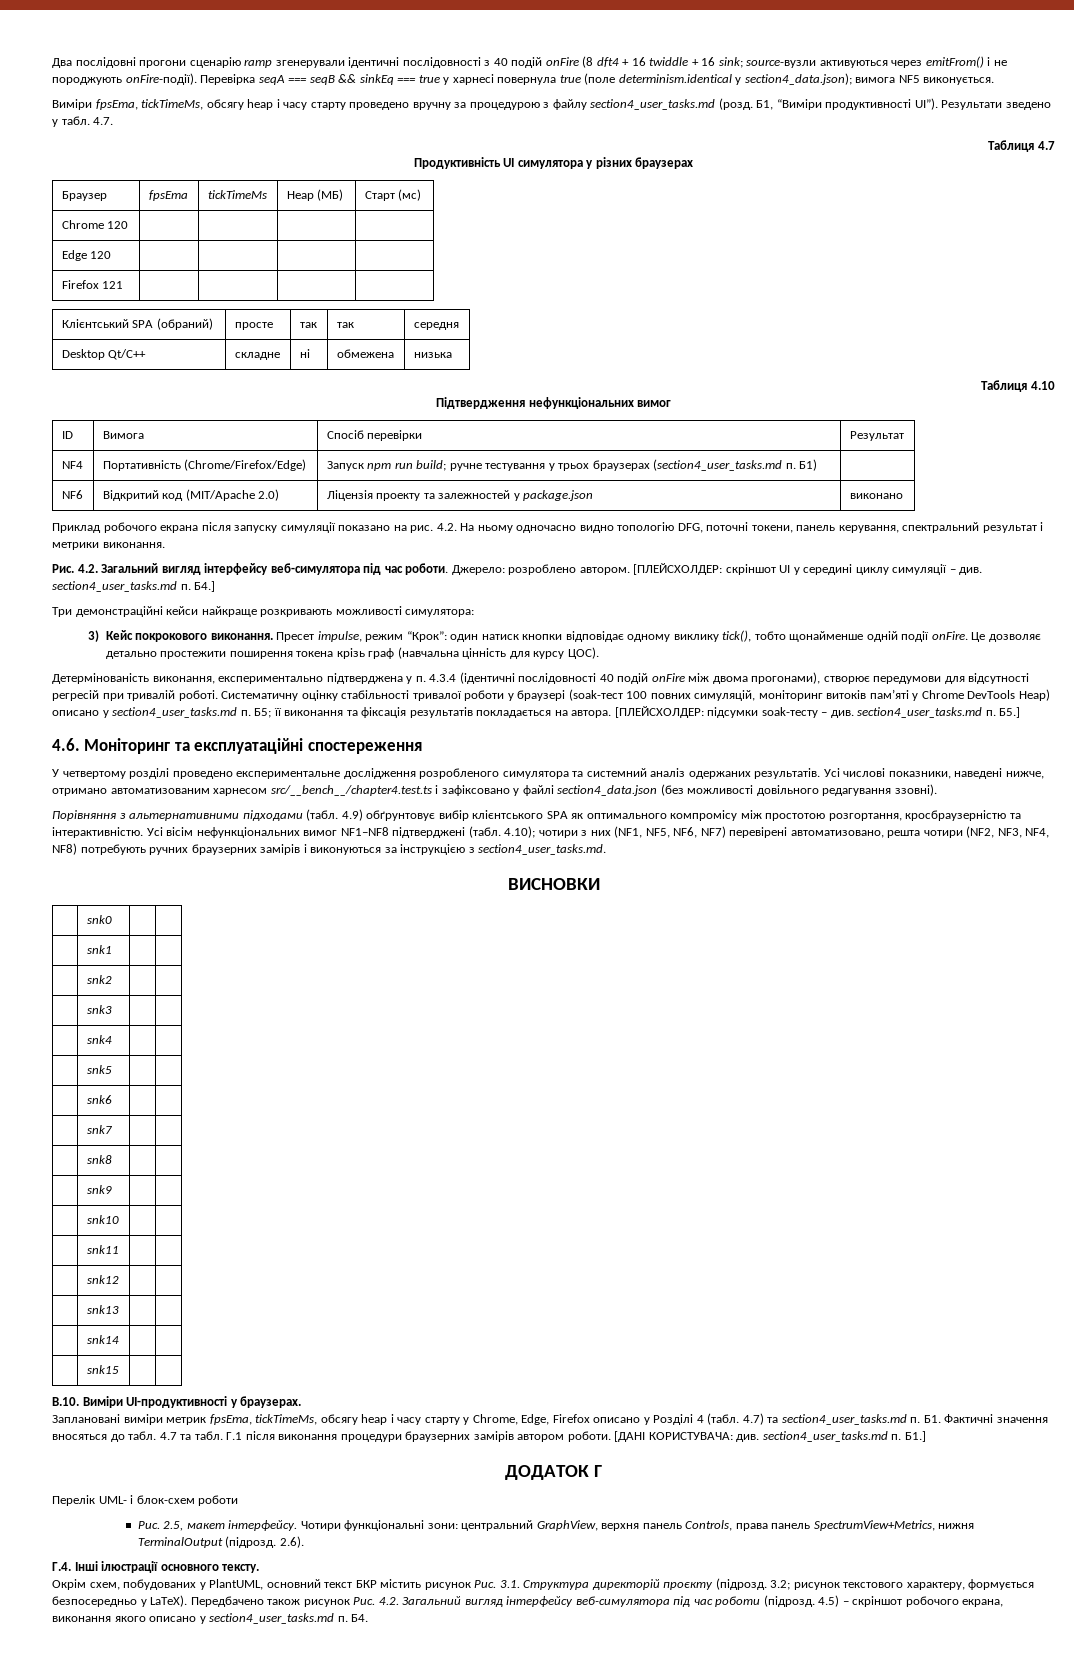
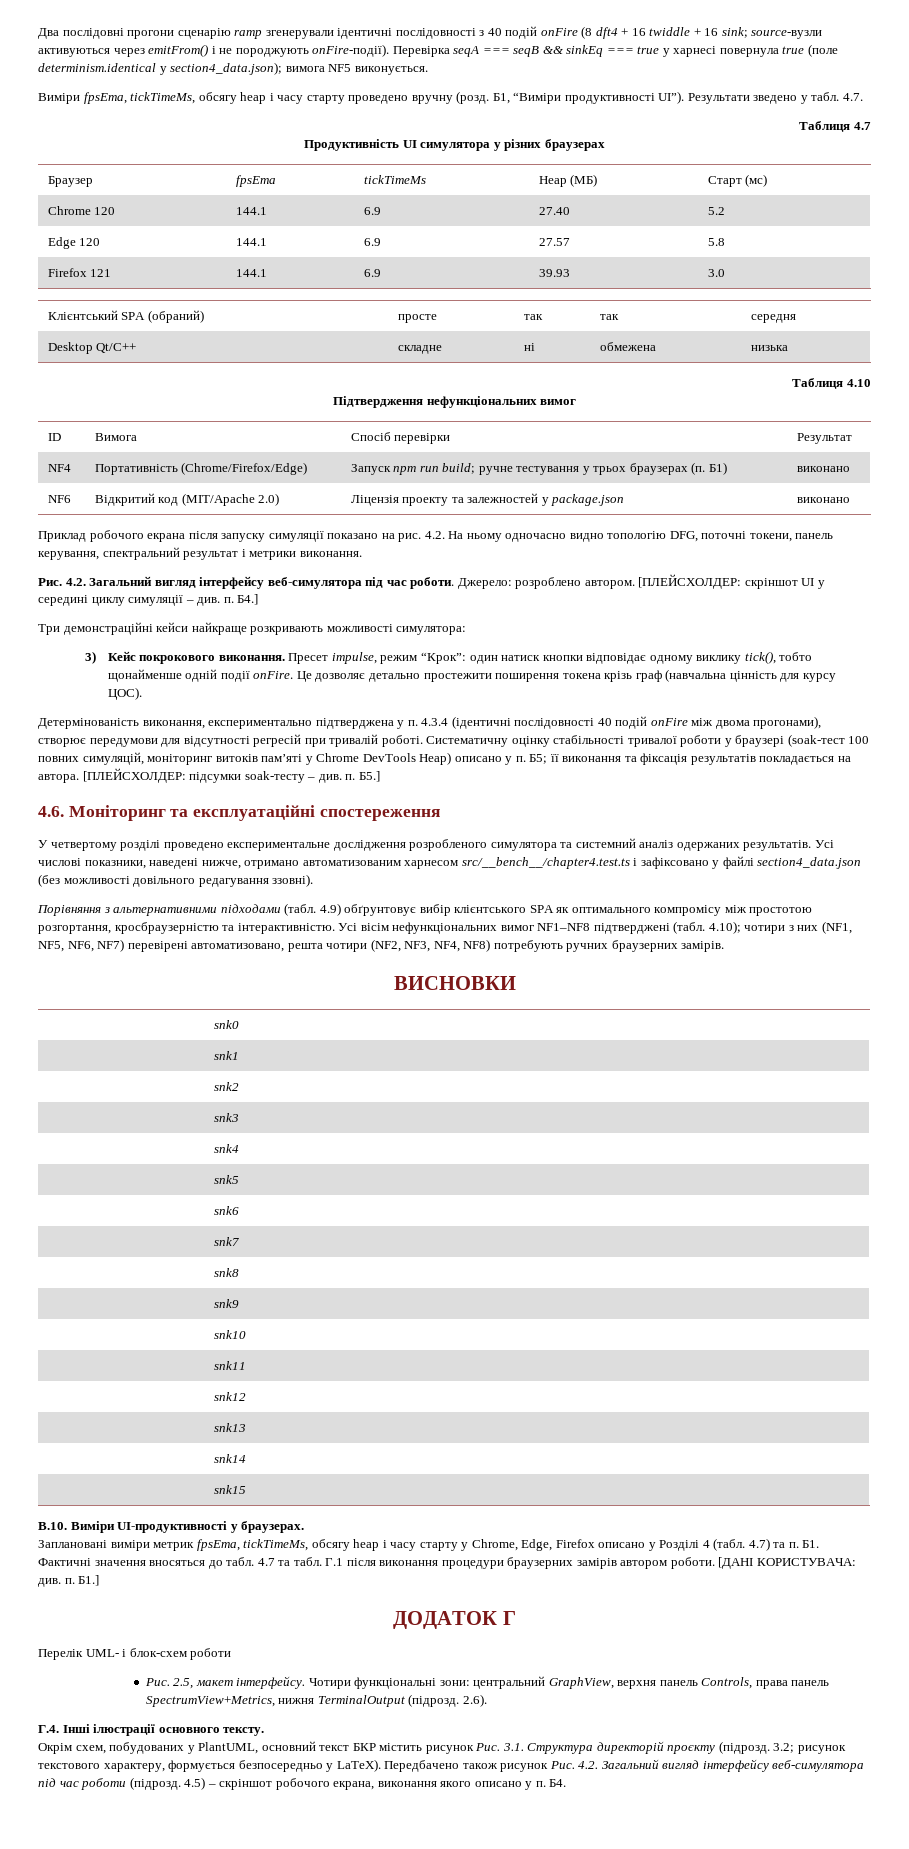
- Виміри fpsEma, tickTimeMs, обсягу heap і часу старту проведено вручну за процедурою з файлу section4_user_tasks.md (розд.
+ Виміри fpsEma, tickTimeMs, обсягу heap і часу старту проведено вручну (розд.
- Chrome 120 | | | |
- Edge 120 | | | |
- Firefox 121 | | | |
+ Chrome 120 | 144.1 | 6.9 | 27.40 | 5.2
+ Edge 120 | 144.1 | 6.9 | 27.57 | 5.8
+ Firefox 121 | 144.1 | 6.9 | 39.93 | 3.0
- NF4 | Портативність (Chrome/Firefox/Edge) | Запуск npm run build; ручне тестування у трьох браузерах (section4_user_tasks.md п. Б1) |
+ NF4 | Портативність (Chrome/Firefox/Edge) | Запуск npm run build; ручне тестування у трьох браузерах (п. Б1) | виконано
- [ПЛЕЙСХОЛДЕР: скріншот UI у середині циклу симуляції – див. section4_user_tasks.md п. Б4.]
+ [ПЛЕЙСХОЛДЕР: скріншот UI у середині циклу симуляції – див. п. Б4.]
- Систематичну оцінку стабільності тривалої роботи у браузері (soak-тест 100 повних симуляцій, моніторинг витоків пам’яті у Chrome DevTools Heap) описано у section4_user_tasks.md п. Б5; її виконання та фіксація результатів покладається на автора.
+ Систематичну оцінку стабільності тривалої роботи у браузері (soak-тест 100 повних симуляцій, моніторинг витоків пам’яті у Chrome DevTools Heap) описано у п. Б5; її виконання та фіксація результатів покладається на автора.
- [ПЛЕЙСХОЛДЕР: підсумки soak-тесту – див. section4_user_tasks.md п. Б5.]
+ [ПЛЕЙСХОЛДЕР: підсумки soak-тесту – див. п. Б5.]
- 4.10); чотири з них (NF1, NF5, NF6, NF7) перевірені автоматизовано, решта чотири (NF2, NF3, NF4, NF8) потребують ручних браузерних замірів і виконуються за інструкцією з section4_user_tasks.md.
+ 4.10); чотири з них (NF1, NF5, NF6, NF7) перевірені автоматизовано, решта чотири (NF2, NF3, NF4, NF8) потребують ручних браузерних замірів.
- 4.7) та section4_user_tasks.md п. Б1. Фактичні значення вносяться до табл.
+ 4.7) та п. Б1. Фактичні значення вносяться до табл.
- [ДАНІ КОРИСТУВАЧА: див. section4_user_tasks.md п. Б1.]
+ [ДАНІ КОРИСТУВАЧА: див. п. Б1.]
- 4.5) – скріншот робочого екрана, виконання якого описано у section4_user_tasks.md п. Б4.
+ 4.5) – скріншот робочого екрана, виконання якого описано у п. Б4.

